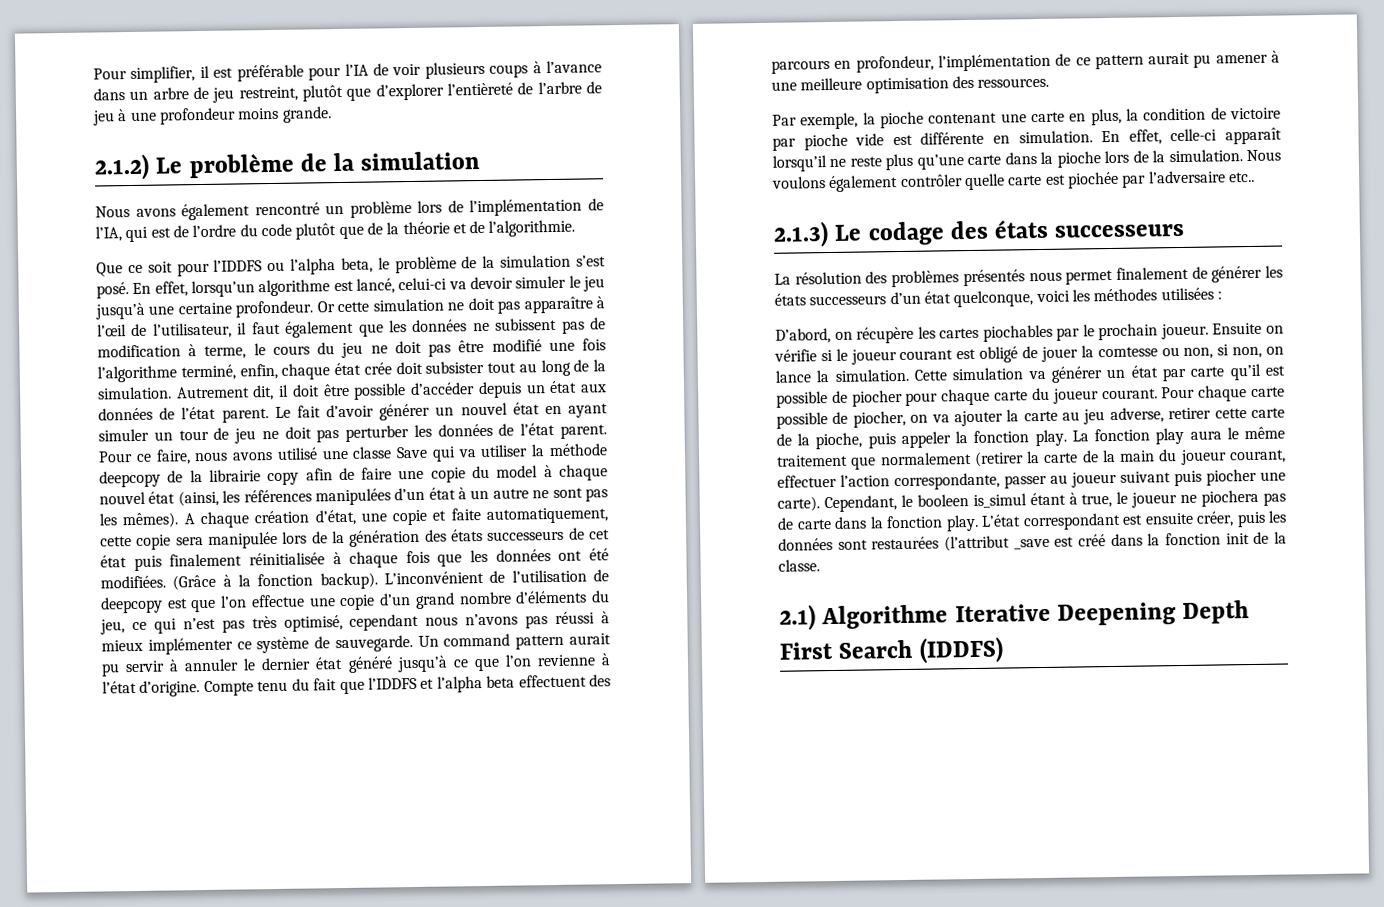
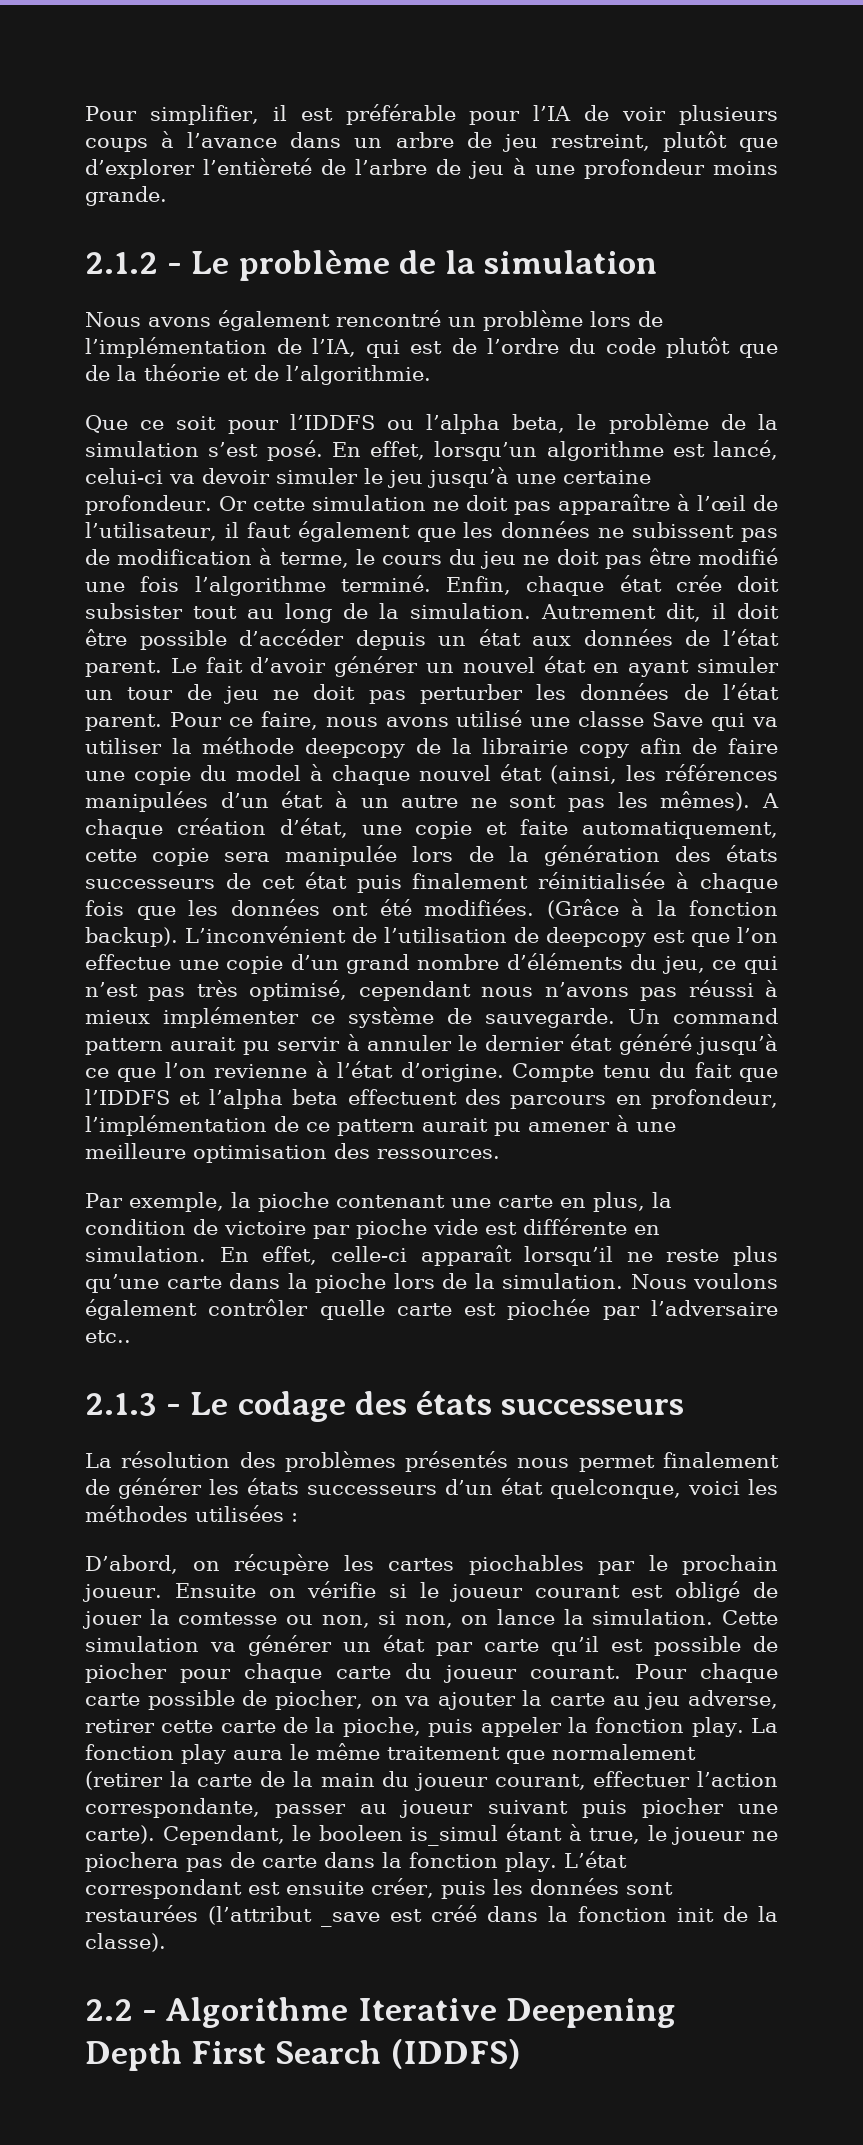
- 2.1.2) Le problème de la simulation
+ 2.1.2 - Le problème de la simulation
- Or cette simulation ne doit pas apparaître à l’œil de l’utilisateur, il faut également que les données ne subissent pas de modification à terme, le cours du jeu ne doit pas être modifié une fois l’algorithme terminé, enfin, chaque état crée doit subsister tout au long de la simulation.
+ Or cette simulation ne doit pas apparaître à l’œil de l’utilisateur, il faut également que les données ne subissent pas de modification à terme, le cours du jeu ne doit pas être modifié une fois l’algorithme terminé. Enfin, chaque état crée doit subsister tout au long de la simulation.
- 2.1.3) Le codage des états successeurs
+ 2.1.3 - Le codage des états successeurs
- L’état correspondant est ensuite créer, puis les données sont restaurées (l’attribut _save est créé dans la fonction init de la classe.
- 2.1) Algorithme Iterative Deepening Depth First Search (IDDFS)
+ L’état correspondant est ensuite créer, puis les données sont restaurées (l’attribut _save est créé dans la fonction init de la classe).
+ 2.2 - Algorithme Iterative Deepening Depth First Search (IDDFS)

